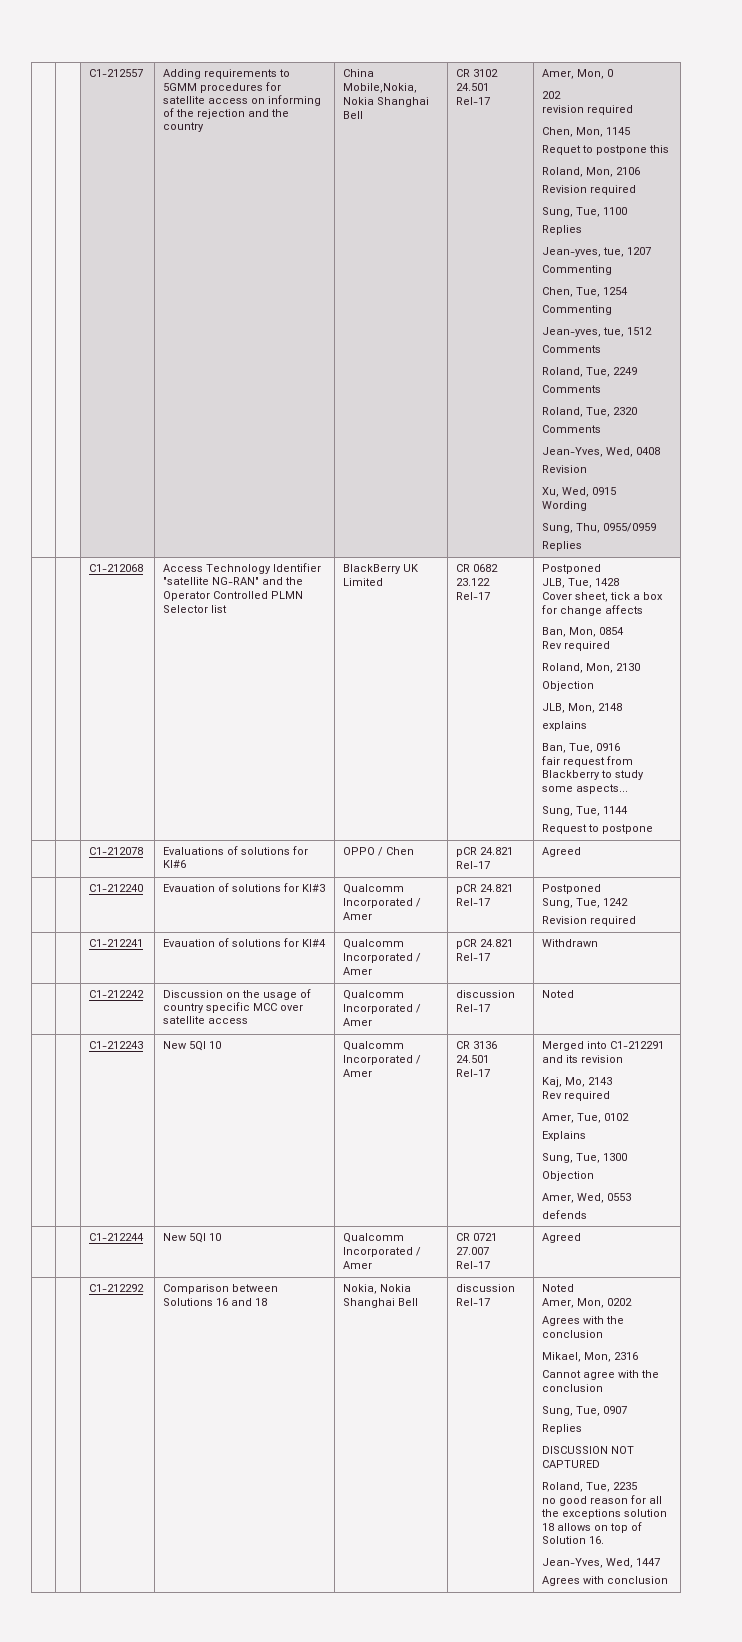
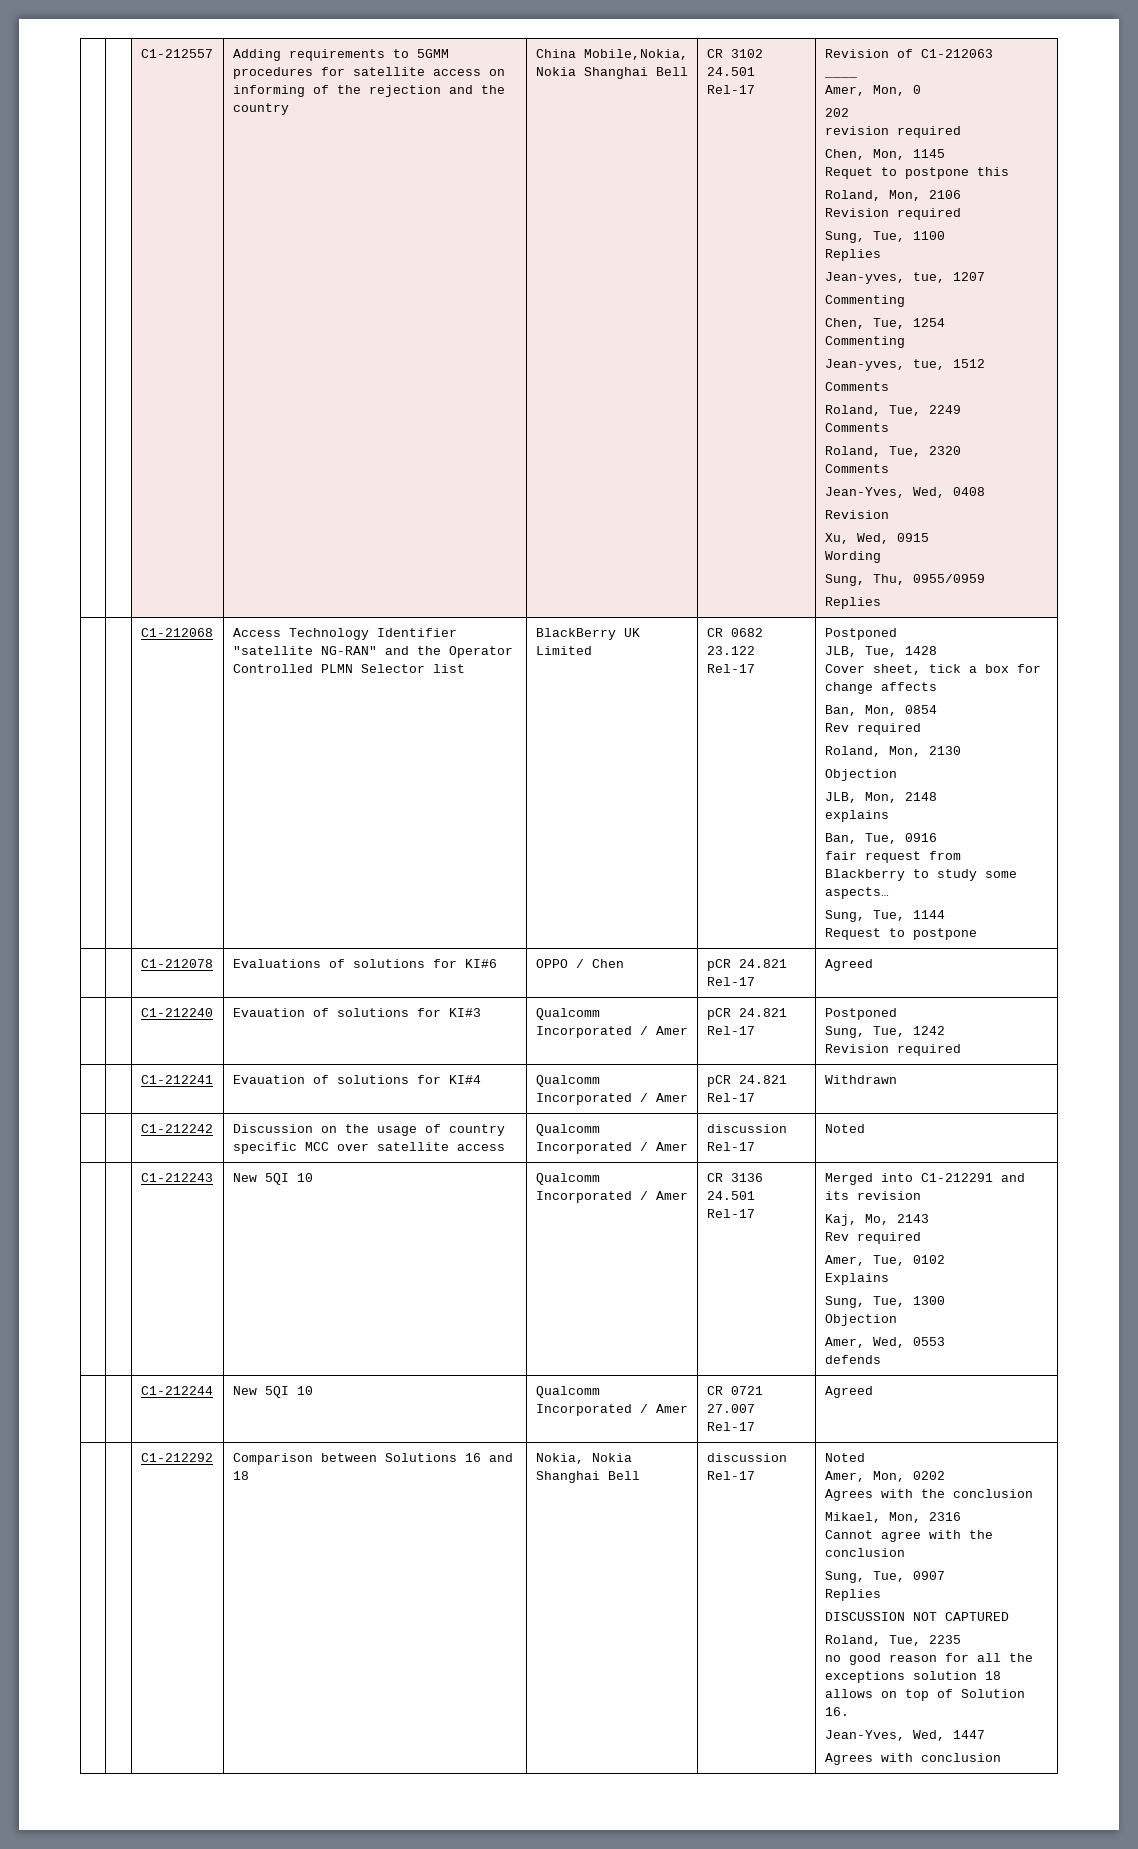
+ Revision of C1-212063
+ ____

